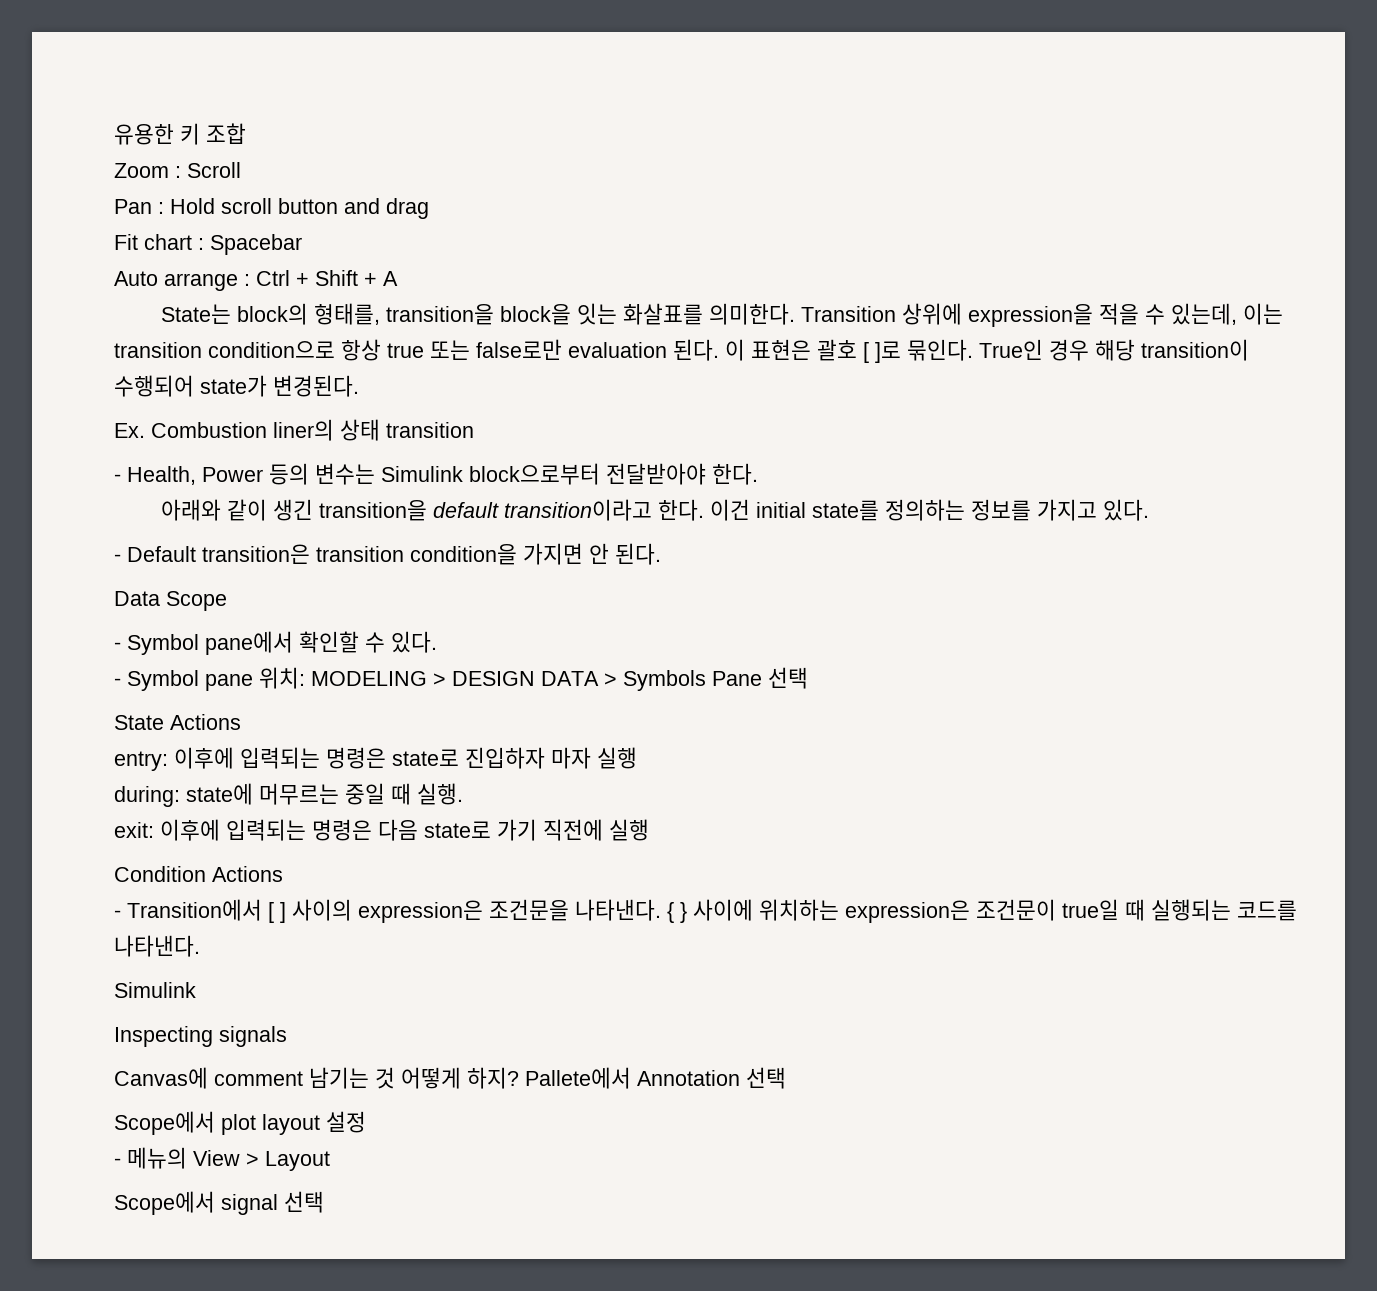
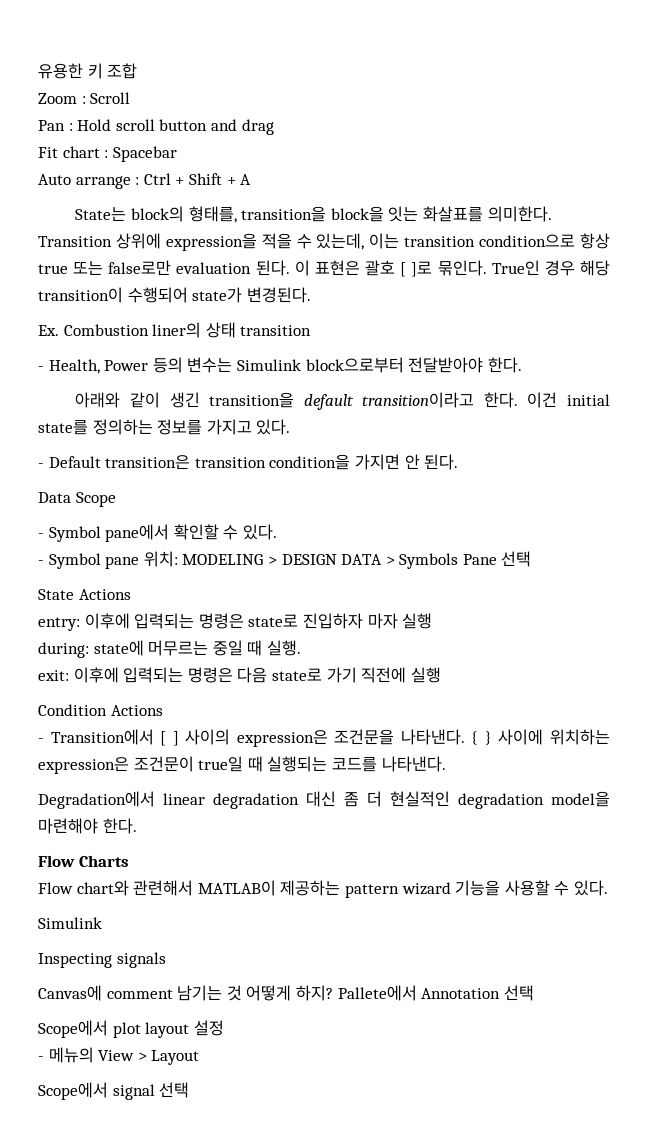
+ Degradation에서 linear degradation 대신 좀 더 현실적인 degradation model을 마련해야 한다.
+ Flow Charts
+ Flow chart와 관련해서 MATLAB이 제공하는 pattern wizard 기능을 사용할 수 있다.

